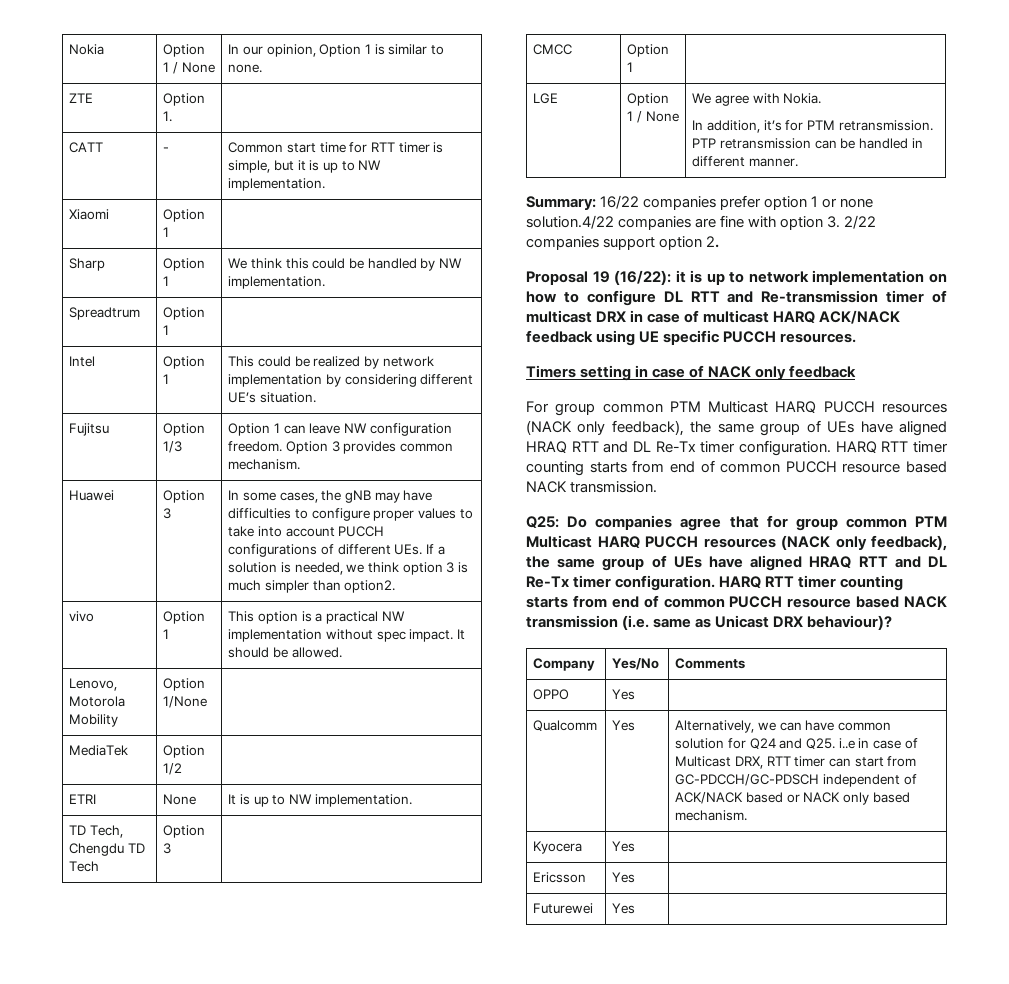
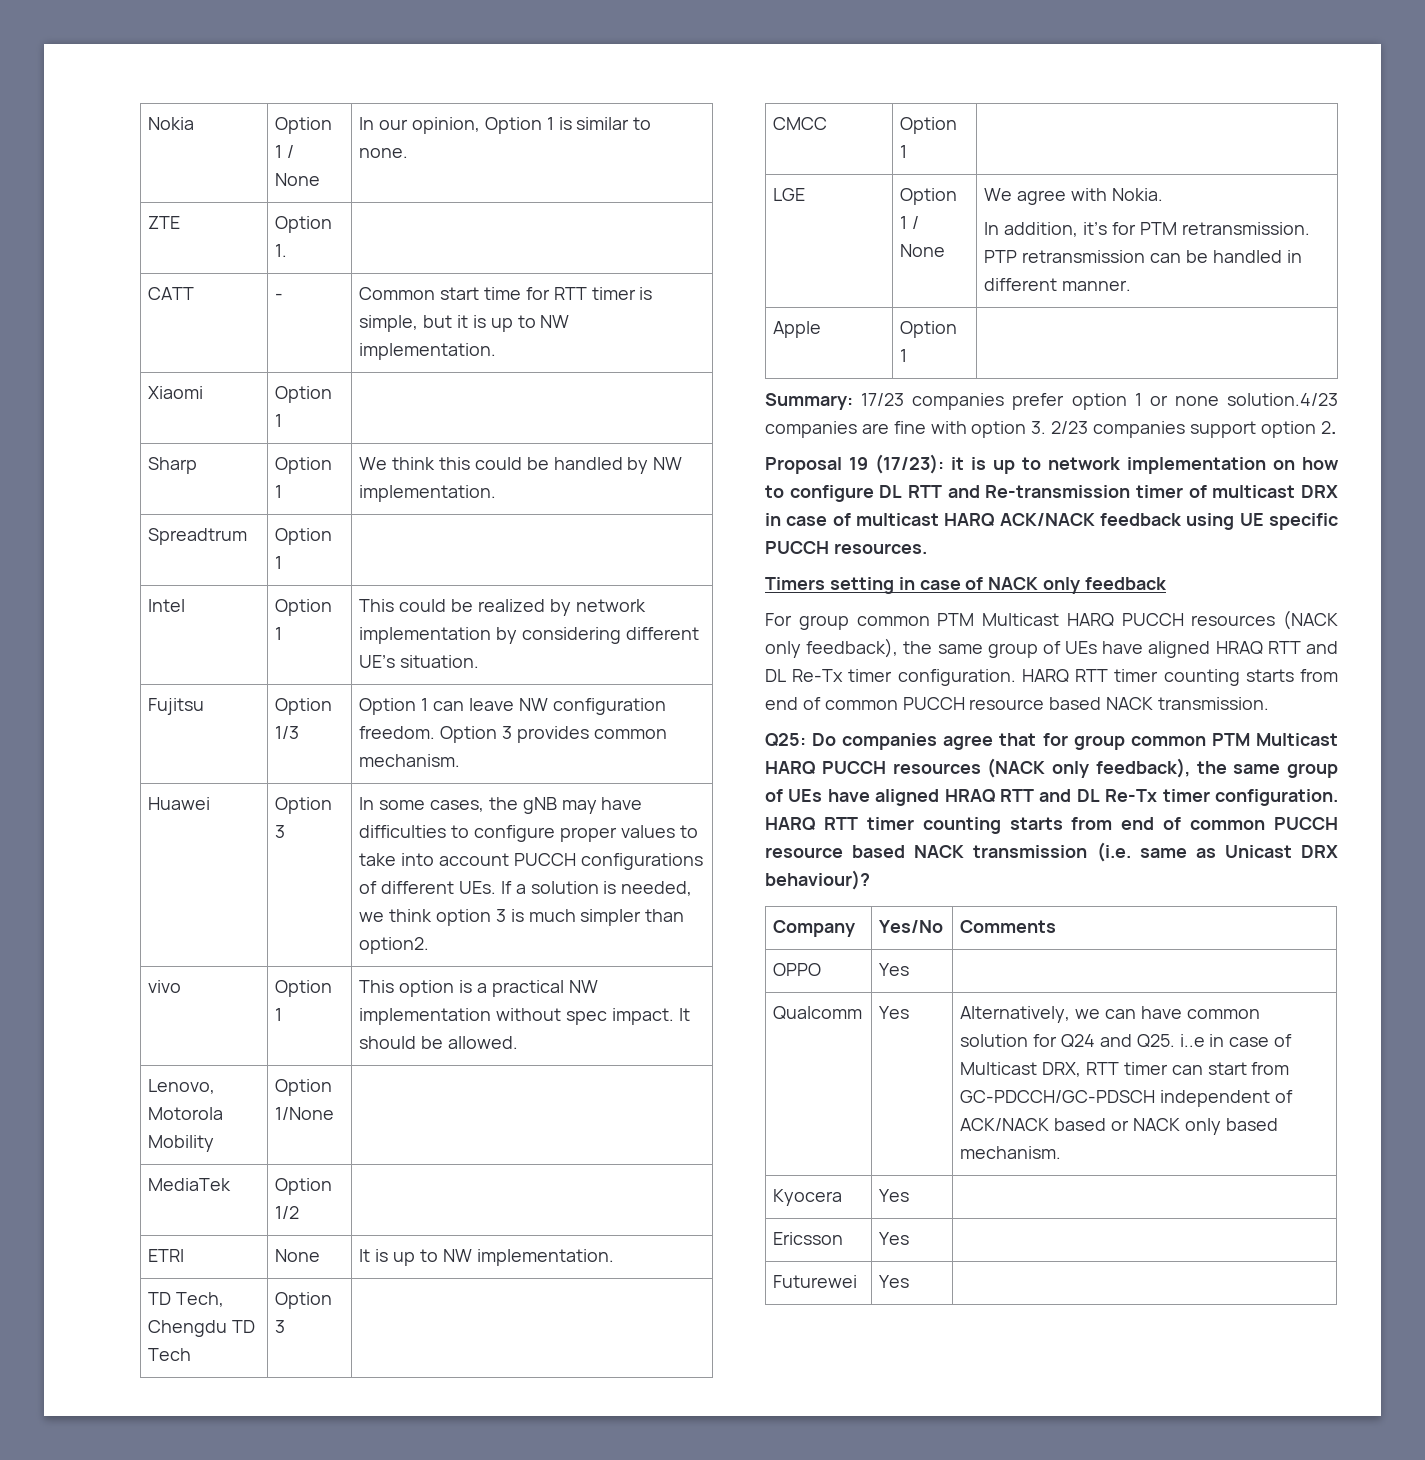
+ Apple | Option 1 |
- Summary: 16/22 companies prefer option 1 or none solution.4/22 companies are fine with option 3. 2/22 companies support option 2.
+ Summary: 17/23 companies prefer option 1 or none solution.4/23 companies are fine with option 3. 2/23 companies support option 2.
- Proposal 19 (16/22): it is up to network implementation on how to configure DL RTT and Re-transmission timer of multicast DRX in case of multicast HARQ ACK/NACK feedback using UE specific PUCCH resources.
+ Proposal 19 (17/23): it is up to network implementation on how to configure DL RTT and Re-transmission timer of multicast DRX in case of multicast HARQ ACK/NACK feedback using UE specific PUCCH resources.

